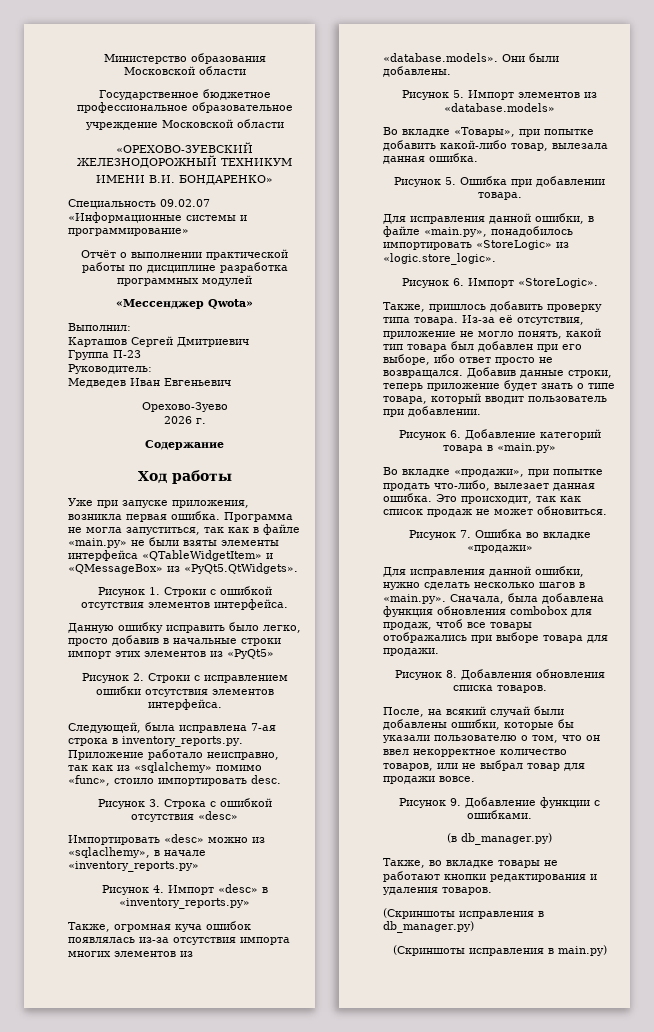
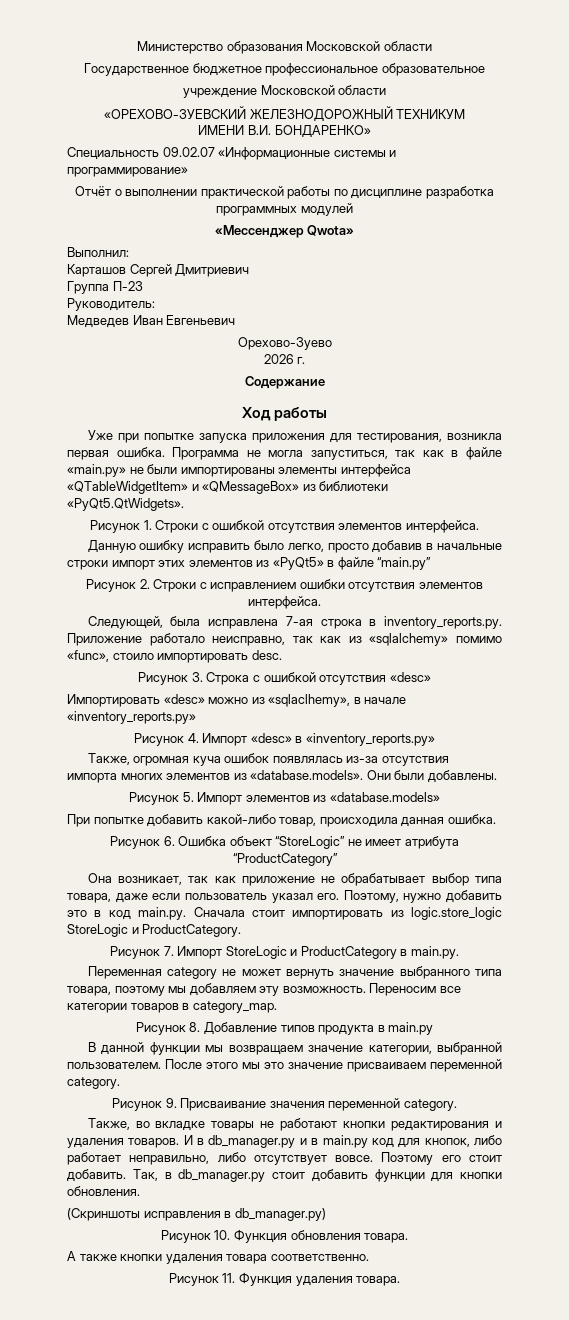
- Уже при запуске приложения, возникла первая ошибка.
+ Уже при попытке запуска приложения для тестирования, возникла первая ошибка.
- Программа не могла запуститься, так как в файле «main.py» не были взяты элементы интерфейса «QTableWidgetItem» и «QMessageBox» из «PyQt5.QtWidgets».
+ Программа не могла запуститься, так как в файле «main.py» не были импортированы элементы интерфейса «QTableWidgetItem» и «QMessageBox» из библиотеки «PyQt5.QtWidgets».
- Данную ошибку исправить было легко, просто добавив в начальные строки импорт этих элементов из «PyQt5»
+ Данную ошибку исправить было легко, просто добавив в начальные строки импорт этих элементов из «PyQt5» в файле “main.py”
- Во вкладке «Товары», при попытке добавить какой-либо товар, вылезала данная ошибка.
+ При попытке добавить какой-либо товар, происходила данная ошибка.
- Рисунок 5. Ошибка при добавлении товара.
- Для исправления данной ошибки, в файле «main.py», понадобилось импортировать «StoreLogic» из «logic.store_logic».
- Рисунок 6. Импорт «StoreLogic».
- Также, пришлось добавить проверку типа товара. Из-за её отсутствия, приложение не могло понять, какой тип товара был добавлен при его выборе, ибо ответ просто не возвращался. Добавив данные строки, теперь приложение будет знать о типе товара, который вводит пользователь при добавлении.
- Рисунок 6. Добавление категорий товара в «main.py»
- Во вкладке «продажи», при попытке продать что-либо, вылезает данная ошибка. Это происходит, так как список продаж не может обновиться.
- Рисунок 7. Ошибка во вкладке «продажи»
- Для исправления данной ошибки, нужно сделать несколько шагов в «main.py». Сначала, была добавлена функция обновления combobox для продаж, чтоб все товары отображались при выборе товара для продажи.
- Рисунок 8. Добавления обновления списка товаров.
- После, на всякий случай были добавлены ошибки, которые бы указали пользователю о том, что он ввел некорректное количество товаров, или не выбрал товар для продажи вовсе.
- Рисунок 9. Добавление функции с ошибками.
- (в db_manager.py)
+ Рисунок 6. Ошибка объект “StoreLogic” не имеет атрибута “ProductCategory”
+ Она возникает, так как приложение не обрабатывает выбор типа товара, даже если пользователь указал его. Поэтому, нужно добавить это в код main.py. Сначала стоит импортировать из logic.store_logic StoreLogic и ProductCategory.
+ Рисунок 7. Импорт StoreLogic и ProductCategory в main.py.
+ Переменная category не может вернуть значение выбранного типа товара, поэтому мы добавляем эту возможность. Переносим все категории товаров в category_map.
+ Рисунок 8. Добавление типов продукта в main.py
+ В данной функции мы возвращаем значение категории, выбранной пользователем. После этого мы это значение присваиваем переменной category.
+ Рисунок 9. Присваивание значения переменной category.
- Также, во вкладке товары не работают кнопки редактирования и удаления товаров.
+ Также, во вкладке товары не работают кнопки редактирования и удаления товаров. И в db_manager.py и в main.py код для кнопок, либо работает неправильно, либо отсутствует вовсе. Поэтому его стоит добавить. Так, в db_manager.py стоит добавить функции для кнопки обновления.
  (Скриншоты исправления в db_manager.py)
- (Скриншоты исправления в main.py)
+ Рисунок 10. Функция обновления товара.
+ А также кнопки удаления товара соответственно.
+ Рисунок 11. Функция удаления товара.

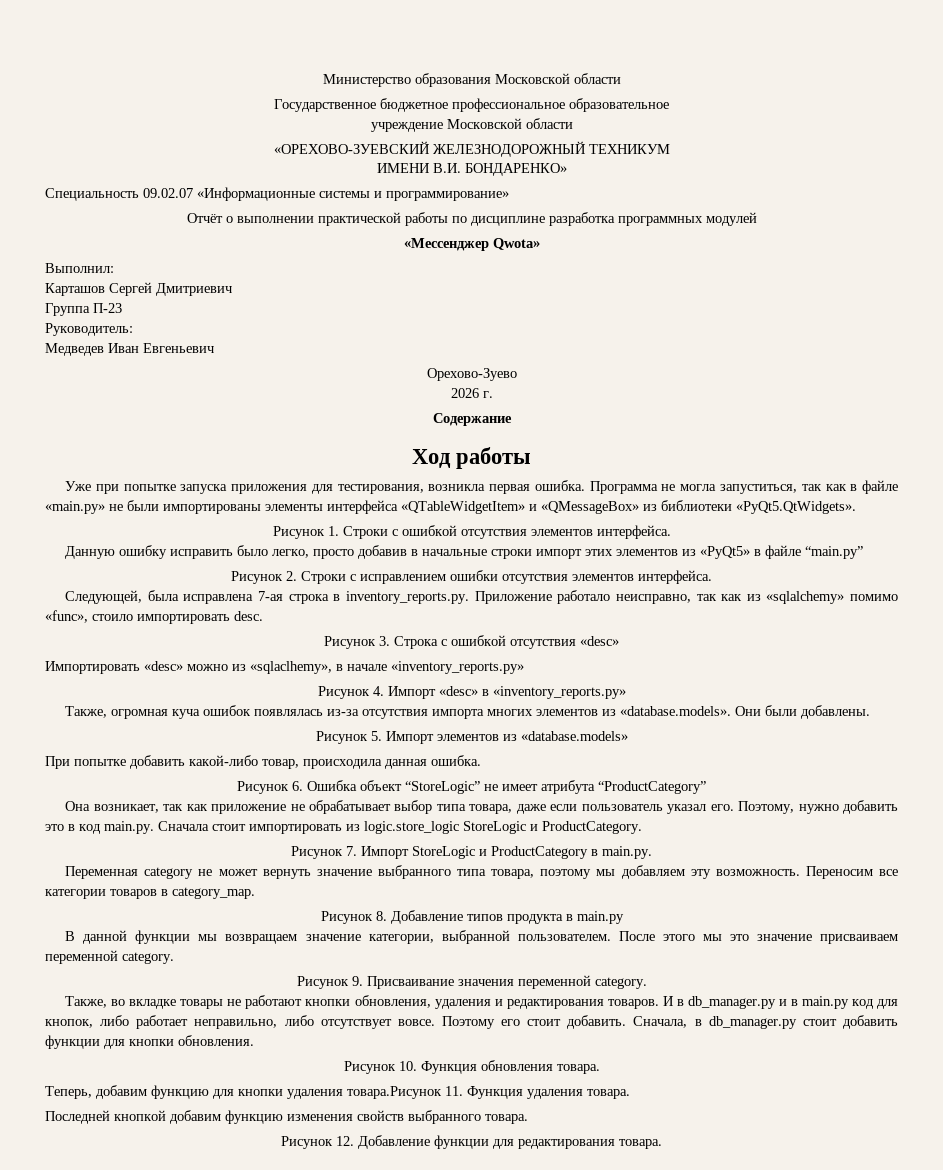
- Также, во вкладке товары не работают кнопки редактирования и удаления товаров.
+ Также, во вкладке товары не работают кнопки обновления, удаления и редактирования товаров.
- Так, в db_manager.py стоит добавить функции для кнопки обновления.
+ Сначала, в db_manager.py стоит добавить функции для кнопки обновления.
- (Скриншоты исправления в db_manager.py)
- А также кнопки удаления товара соответственно.
- Рисунок 11. Функция удаления товара.
+ Теперь, добавим функцию для кнопки удаления товара.Рисунок 11. Функция удаления товара.
+ Последней кнопкой добавим функцию изменения свойств выбранного товара.
+ Рисунок 12. Добавление функции для редактирования товара.

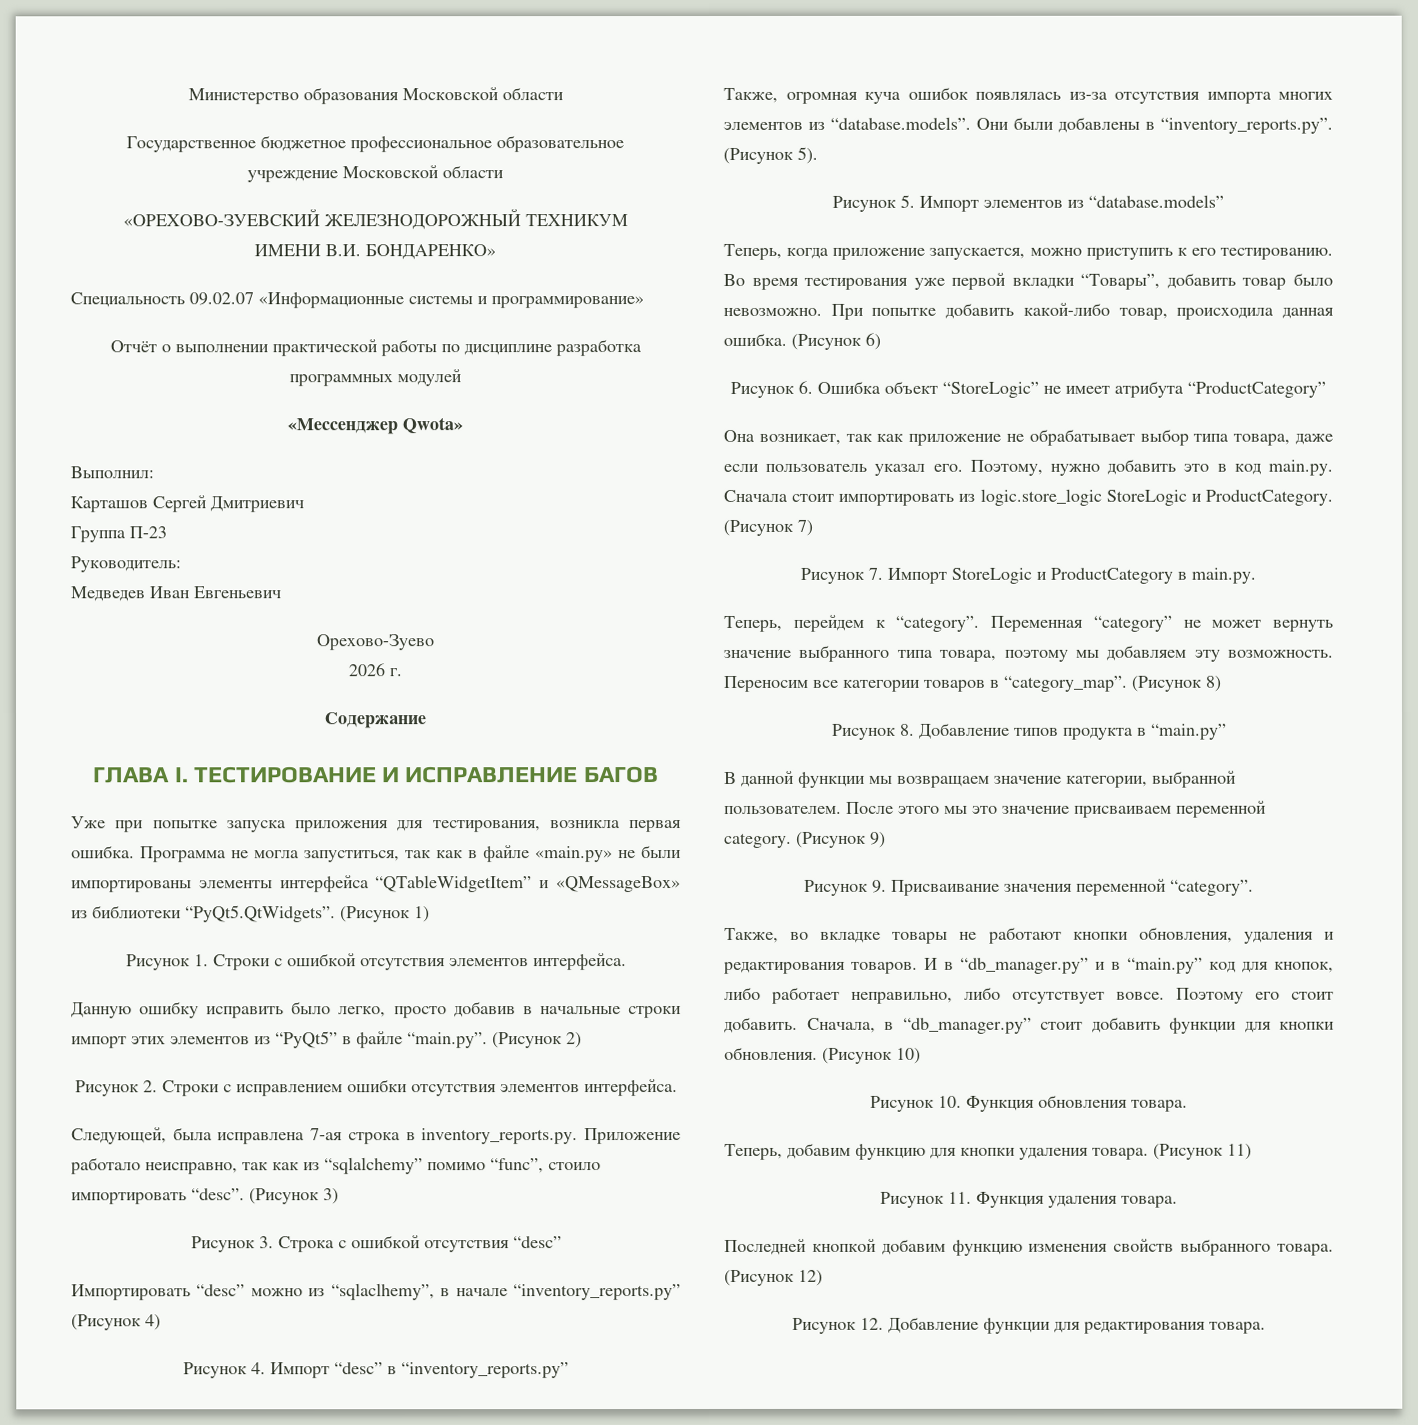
- Ход работы
+ ГЛАВА I. ТЕСТИРОВАНИЕ И ИСПРАВЛЕНИЕ БАГОВ
- Программа не могла запуститься, так как в файле «main.py» не были импортированы элементы интерфейса «QTableWidgetItem» и «QMessageBox» из библиотеки «PyQt5.QtWidgets».
+ Программа не могла запуститься, так как в файле «main.py» не были импортированы элементы интерфейса “QTableWidgetItem” и «QMessageBox» из библиотеки “PyQt5.QtWidgets”. (Рисунок 1)
- Данную ошибку исправить было легко, просто добавив в начальные строки импорт этих элементов из «PyQt5» в файле “main.py”
+ Данную ошибку исправить было легко, просто добавив в начальные строки импорт этих элементов из “PyQt5” в файле “main.py”. (Рисунок 2)
- Следующей, была исправлена 7-ая строка в inventory_reports.py. Приложение работало неисправно, так как из «sqlalchemy» помимо «func», стоило импортировать desc.
+ Следующей, была исправлена 7-ая строка в inventory_reports.py. Приложение работало неисправно, так как из “sqlalchemy” помимо “func”, стоило импортировать “desc”. (Рисунок 3)
- Рисунок 3. Строка с ошибкой отсутствия «desc»
+ Рисунок 3. Строка с ошибкой отсутствия “desc”
- Импортировать «desc» можно из «sqlaclhemy», в начале «inventory_reports.py»
+ Импортировать “desc” можно из “sqlaclhemy”, в начале “inventory_reports.py” (Рисунок 4)
- Рисунок 4. Импорт «desc» в «inventory_reports.py»
+ Рисунок 4. Импорт “desc” в “inventory_reports.py”
- Также, огромная куча ошибок появлялась из-за отсутствия импорта многих элементов из «database.models». Они были добавлены.
+ Также, огромная куча ошибок появлялась из-за отсутствия импорта многих элементов из “database.models”. Они были добавлены в “inventory_reports.py”. (Рисунок 5).
- Рисунок 5. Импорт элементов из «database.models»
- При попытке добавить какой-либо товар, происходила данная ошибка.
+ Рисунок 5. Импорт элементов из “database.models”
+ Теперь, когда приложение запускается, можно приступить к его тестированию. Во время тестирования уже первой вкладки “Товары”, добавить товар было невозможно. При попытке добавить какой-либо товар, происходила данная ошибка. (Рисунок 6)
+ (Рисунок 7)
- Переменная category не может вернуть значение выбранного типа товара, поэтому мы добавляем эту возможность.
+ Теперь, перейдем к “category”. Переменная “category” не может вернуть значение выбранного типа товара, поэтому мы добавляем эту возможность.
- Переносим все категории товаров в category_map.
+ Переносим все категории товаров в “category_map”. (Рисунок 8)
- Рисунок 8. Добавление типов продукта в main.py
+ Рисунок 8. Добавление типов продукта в “main.py”
+ (Рисунок 9)
- Рисунок 9. Присваивание значения переменной category.
+ Рисунок 9. Присваивание значения переменной “category”.
- И в db_manager.py и в main.py код для кнопок, либо работает неправильно, либо отсутствует вовсе.
+ И в “db_manager.py” и в “main.py” код для кнопок, либо работает неправильно, либо отсутствует вовсе.
- Сначала, в db_manager.py стоит добавить функции для кнопки обновления.
+ Сначала, в “db_manager.py” стоит добавить функции для кнопки обновления. (Рисунок 10)
- Теперь, добавим функцию для кнопки удаления товара.Рисунок 11. Функция удаления товара.
+ Теперь, добавим функцию для кнопки удаления товара. (Рисунок 11)
+ Рисунок 11. Функция удаления товара.
+ (Рисунок 12)

